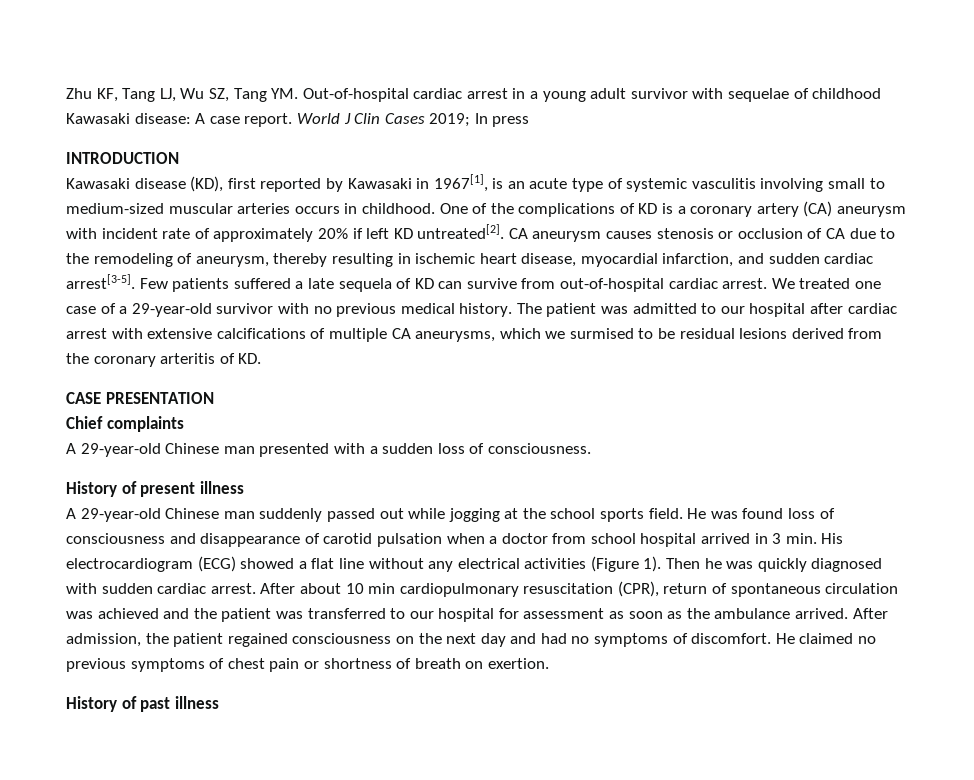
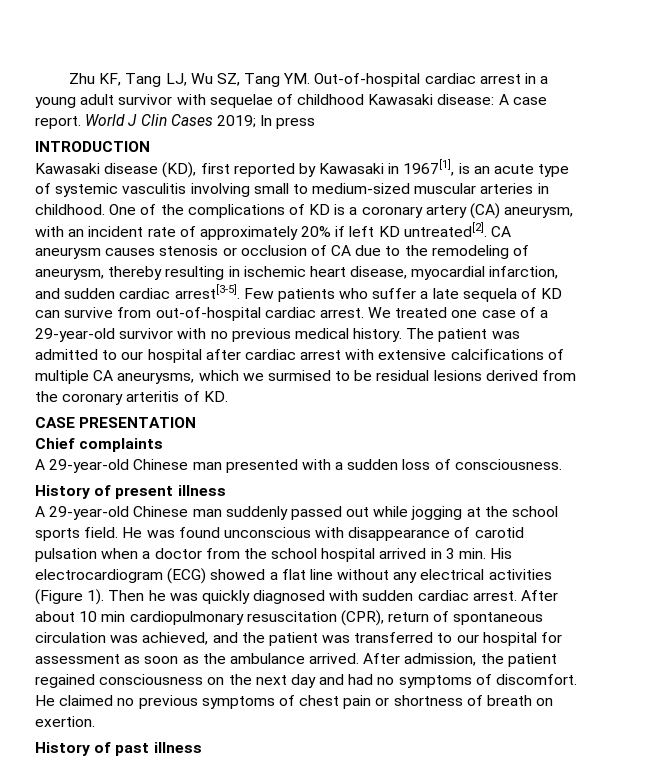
- Kawasaki disease (KD), first reported by Kawasaki in 1967[1], is an acute type of systemic vasculitis involving small to medium-sized muscular arteries occurs in childhood.
+ Kawasaki disease (KD), first reported by Kawasaki in 1967[1], is an acute type of systemic vasculitis involving small to medium-sized muscular arteries in childhood.
- One of the complications of KD is a coronary artery (CA) aneurysm with incident rate of approximately 20% if left KD untreated[2].
+ One of the complications of KD is a coronary artery (CA) aneurysm, with an incident rate of approximately 20% if left KD untreated[2].
- Few patients suffered a late sequela of KD can survive from out-of-hospital cardiac arrest.
+ Few patients who suffer a late sequela of KD can survive from out-of-hospital cardiac arrest.
- He was found loss of consciousness and disappearance of carotid pulsation when a doctor from school hospital arrived in 3 min. His electrocardiogram (ECG) showed a flat line without any electrical activities (Figure 1).
+ He was found unconscious with disappearance of carotid pulsation when a doctor from the school hospital arrived in 3 min. His electrocardiogram (ECG) showed a flat line without any electrical activities (Figure 1).
- After about 10 min cardiopulmonary resuscitation (CPR), return of spontaneous circulation was achieved and the patient was transferred to our hospital for assessment as soon as the ambulance arrived.
+ After about 10 min cardiopulmonary resuscitation (CPR), return of spontaneous circulation was achieved, and the patient was transferred to our hospital for assessment as soon as the ambulance arrived.

